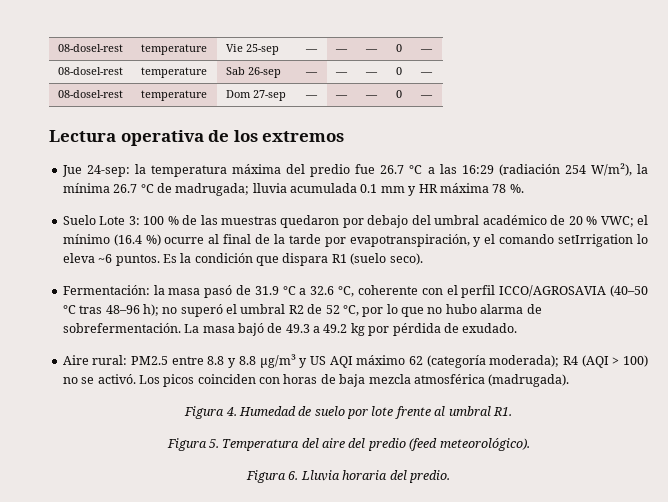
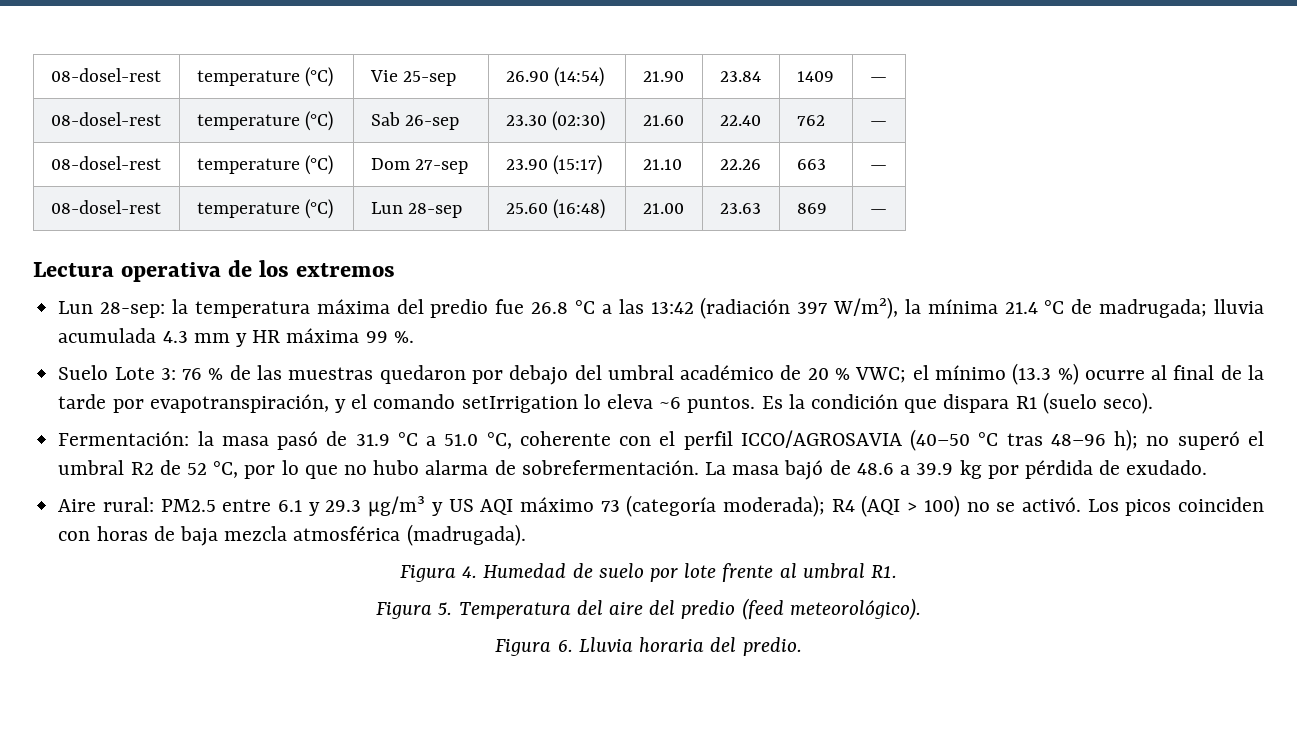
- 08-dosel-rest | temperature | Vie 25-sep | — | — | — | 0 | —
- 08-dosel-rest | temperature | Sab 26-sep | — | — | — | 0 | —
- 08-dosel-rest | temperature | Dom 27-sep | — | — | — | 0 | —
+ 08-dosel-rest | temperature (°C) | Vie 25-sep | 26.90 (14:54) | 21.90 | 23.84 | 1409 | —
+ 08-dosel-rest | temperature (°C) | Sab 26-sep | 23.30 (02:30) | 21.60 | 22.40 | 762 | —
+ 08-dosel-rest | temperature (°C) | Dom 27-sep | 23.90 (15:17) | 21.10 | 22.26 | 663 | —
+ 08-dosel-rest | temperature (°C) | Lun 28-sep | 25.60 (16:48) | 21.00 | 23.63 | 869 | —
- Jue 24-sep: la temperatura máxima del predio fue 26.7 °C a las 16:29 (radiación 254 W/m²), la mínima 26.7 °C de madrugada; lluvia acumulada 0.1 mm y HR máxima 78 %.
+ Lun 28-sep: la temperatura máxima del predio fue 26.8 °C a las 13:42 (radiación 397 W/m²), la mínima 21.4 °C de madrugada; lluvia acumulada 4.3 mm y HR máxima 99 %.
- Suelo Lote 3: 100 % de las muestras quedaron por debajo del umbral académico de 20 % VWC; el mínimo (16.4 %) ocurre al final de la tarde por evapotranspiración, y el comando setIrrigation lo eleva ~6 puntos.
+ Suelo Lote 3: 76 % de las muestras quedaron por debajo del umbral académico de 20 % VWC; el mínimo (13.3 %) ocurre al final de la tarde por evapotranspiración, y el comando setIrrigation lo eleva ~6 puntos.
- Fermentación: la masa pasó de 31.9 °C a 32.6 °C, coherente con el perfil ICCO/AGROSAVIA (40–50 °C tras 48–96 h); no superó el umbral R2 de 52 °C, por lo que no hubo alarma de sobrefermentación.
+ Fermentación: la masa pasó de 31.9 °C a 51.0 °C, coherente con el perfil ICCO/AGROSAVIA (40–50 °C tras 48–96 h); no superó el umbral R2 de 52 °C, por lo que no hubo alarma de sobrefermentación.
- La masa bajó de 49.3 a 49.2 kg por pérdida de exudado.
+ La masa bajó de 48.6 a 39.9 kg por pérdida de exudado.
- Aire rural: PM2.5 entre 8.8 y 8.8 µg/m³ y US AQI máximo 62 (categoría moderada); R4 (AQI > 100) no se activó.
+ Aire rural: PM2.5 entre 6.1 y 29.3 µg/m³ y US AQI máximo 73 (categoría moderada); R4 (AQI > 100) no se activó.

